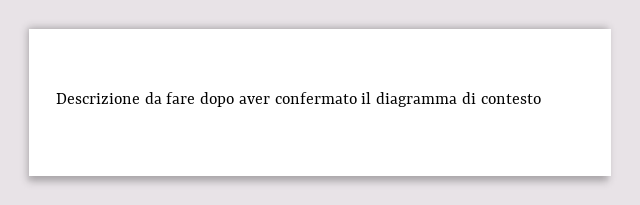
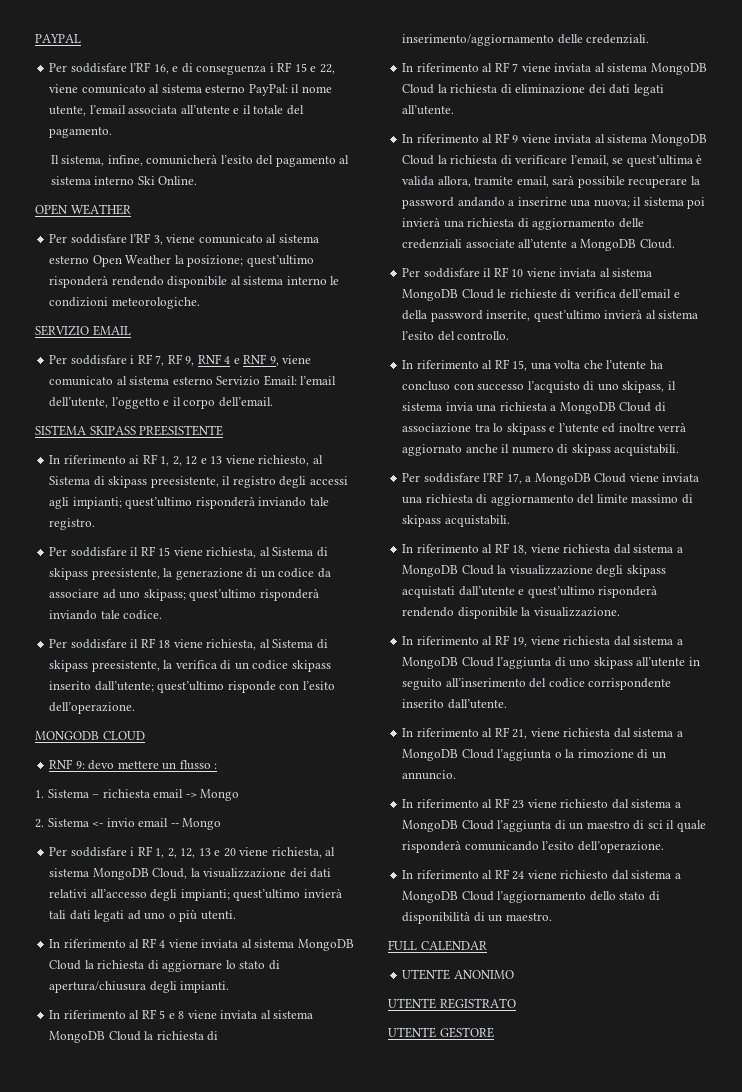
- Descrizione da fare dopo aver confermato il diagramma di contesto
+ PAYPAL
+ Per soddisfare l’RF 16, e di conseguenza i RF 15 e 22, viene comunicato al sistema esterno PayPal: il nome utente, l’email associata all’utente e il totale del pagamento.
+ Il sistema, infine, comunicherà l’esito del pagamento al sistema interno Ski Online.
+ OPEN WEATHER
+ Per soddisfare l’RF 3, viene comunicato al sistema esterno Open Weather la posizione; quest’ultimo risponderà rendendo disponibile al sistema interno le condizioni meteorologiche.
+ SERVIZIO EMAIL
+ Per soddisfare i RF 7, RF 9, RNF 4 e RNF 9, viene comunicato al sistema esterno Servizio Email: l’email dell’utente, l’oggetto e il corpo dell’email.
+ SISTEMA SKIPASS PREESISTENTE
+ In riferimento ai RF 1, 2, 12 e 13 viene richiesto, al Sistema di skipass preesistente, il registro degli accessi agli impianti; quest’ultimo risponderà inviando tale registro.
+ Per soddisfare il RF 15 viene richiesta, al Sistema di skipass preesistente, la generazione di un codice da associare ad uno skipass; quest’ultimo risponderà inviando tale codice.
+ Per soddisfare il RF 18 viene richiesta, al Sistema di skipass preesistente, la verifica di un codice skipass inserito dall’utente; quest’ultimo risponde con l’esito dell’operazione.
+ MONGODB CLOUD
+ RNF 9: devo mettere un flusso :
+ 1. Sistema – richiesta email -> Mongo
+ 2. Sistema <- invio email -- Mongo
+ Per soddisfare i RF 1, 2, 12, 13 e 20 viene richiesta, al sistema MongoDB Cloud, la visualizzazione dei dati relativi all’accesso degli impianti; quest’ultimo invierà tali dati legati ad uno o più utenti.
+ In riferimento al RF 4 viene inviata al sistema MongoDB Cloud la richiesta di aggiornare lo stato di apertura/chiusura degli impianti.
+ In riferimento al RF 5 e 8 viene inviata al sistema MongoDB Cloud la richiesta di inserimento/aggiornamento delle credenziali.
+ In riferimento al RF 7 viene inviata al sistema MongoDB Cloud la richiesta di eliminazione dei dati legati all’utente.
+ In riferimento al RF 9 viene inviata al sistema MongoDB Cloud la richiesta di verificare l’email, se quest’ultima è valida allora, tramite email, sarà possibile recuperare la password andando a inserirne una nuova; il sistema poi invierà una richiesta di aggiornamento delle credenziali associate all’utente a MongoDB Cloud.
+ Per soddisfare il RF 10 viene inviata al sistema MongoDB Cloud le richieste di verifica dell’email e della password inserite, quest’ultimo invierà al sistema l’esito del controllo.
+ In riferimento al RF 15, una volta che l’utente ha concluso con successo l’acquisto di uno skipass, il sistema invia una richiesta a MongoDB Cloud di associazione tra lo skipass e l’utente ed inoltre verrà aggiornato anche il numero di skipass acquistabili.
+ Per soddisfare l’RF 17, a MongoDB Cloud viene inviata una richiesta di aggiornamento del limite massimo di skipass acquistabili.
+ In riferimento al RF 18, viene richiesta dal sistema a MongoDB Cloud la visualizzazione degli skipass acquistati dall’utente e quest’ultimo risponderà rendendo disponibile la visualizzazione.
+ In riferimento al RF 19, viene richiesta dal sistema a MongoDB Cloud l’aggiunta di uno skipass all’utente in seguito all’inserimento del codice corrispondente inserito dall’utente.
+ In riferimento al RF 21, viene richiesta dal sistema a MongoDB Cloud l’aggiunta o la rimozione di un annuncio.
+ In riferimento al RF 23 viene richiesto dal sistema a MongoDB Cloud l’aggiunta di un maestro di sci il quale risponderà comunicando l’esito dell’operazione.
+ In riferimento al RF 24 viene richiesto dal sistema a MongoDB Cloud l’aggiornamento dello stato di disponibilità di un maestro.
+ FULL CALENDAR
+ UTENTE ANONIMO
+ UTENTE REGISTRATO
+ UTENTE GESTORE

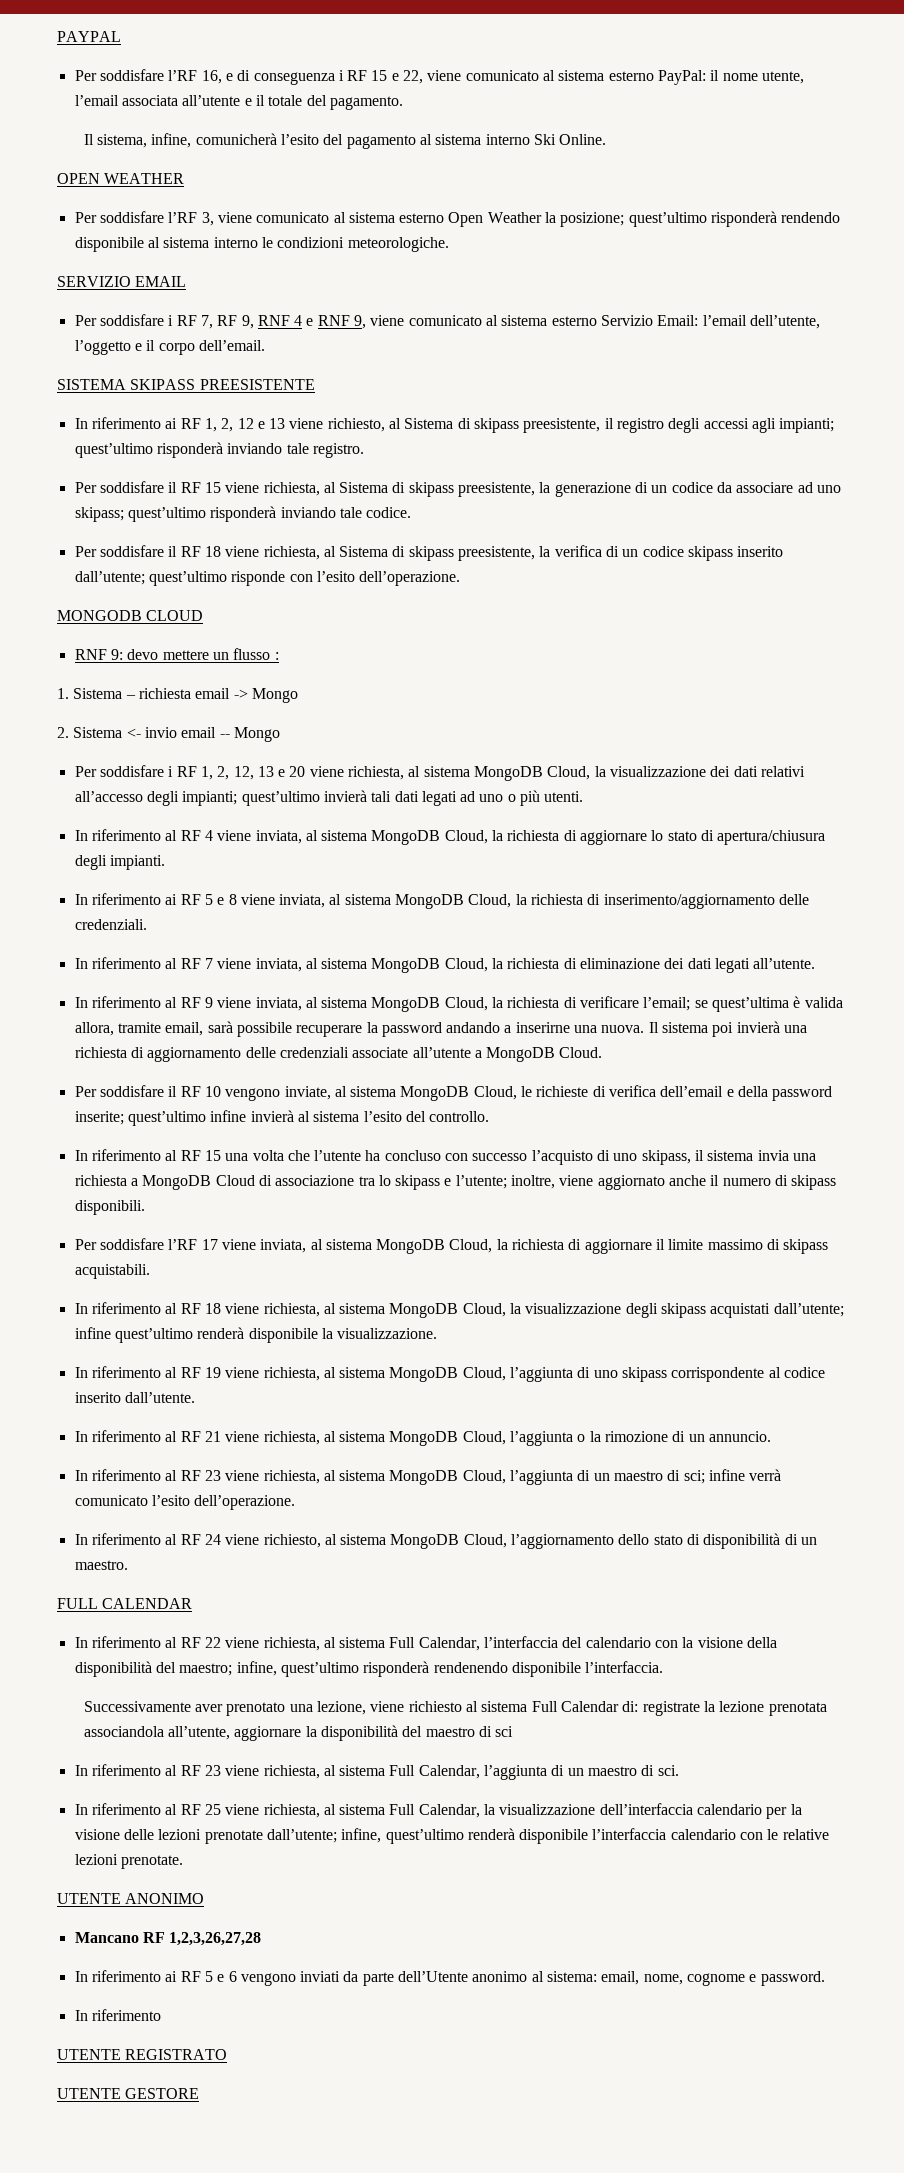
- In riferimento al RF 4 viene inviata al sistema MongoDB Cloud la richiesta di aggiornare lo stato di apertura/chiusura degli impianti.
+ In riferimento al RF 4 viene inviata, al sistema MongoDB Cloud, la richiesta di aggiornare lo stato di apertura/chiusura degli impianti.
- In riferimento al RF 5 e 8 viene inviata al sistema MongoDB Cloud la richiesta di inserimento/aggiornamento delle credenziali.
+ In riferimento ai RF 5 e 8 viene inviata, al sistema MongoDB Cloud, la richiesta di inserimento/aggiornamento delle credenziali.
- In riferimento al RF 7 viene inviata al sistema MongoDB Cloud la richiesta di eliminazione dei dati legati all’utente.
+ In riferimento al RF 7 viene inviata, al sistema MongoDB Cloud, la richiesta di eliminazione dei dati legati all’utente.
- In riferimento al RF 9 viene inviata al sistema MongoDB Cloud la richiesta di verificare l’email, se quest’ultima è valida allora, tramite email, sarà possibile recuperare la password andando a inserirne una nuova; il sistema poi invierà una richiesta di aggiornamento delle credenziali associate all’utente a MongoDB Cloud.
+ In riferimento al RF 9 viene inviata, al sistema MongoDB Cloud, la richiesta di verificare l’email; se quest’ultima è valida allora, tramite email, sarà possibile recuperare la password andando a inserirne una nuova. Il sistema poi invierà una richiesta di aggiornamento delle credenziali associate all’utente a MongoDB Cloud.
- Per soddisfare il RF 10 viene inviata al sistema MongoDB Cloud le richieste di verifica dell’email e della password inserite, quest’ultimo invierà al sistema l’esito del controllo.
+ Per soddisfare il RF 10 vengono inviate, al sistema MongoDB Cloud, le richieste di verifica dell’email e della password inserite; quest’ultimo infine invierà al sistema l’esito del controllo.
- In riferimento al RF 15, una volta che l’utente ha concluso con successo l’acquisto di uno skipass, il sistema invia una richiesta a MongoDB Cloud di associazione tra lo skipass e l’utente ed inoltre verrà aggiornato anche il numero di skipass acquistabili.
- Per soddisfare l’RF 17, a MongoDB Cloud viene inviata una richiesta di aggiornamento del limite massimo di skipass acquistabili.
+ In riferimento al RF 15 una volta che l’utente ha concluso con successo l’acquisto di uno skipass, il sistema invia una richiesta a MongoDB Cloud di associazione tra lo skipass e l’utente; inoltre, viene aggiornato anche il numero di skipass disponibili.
+ Per soddisfare l’RF 17 viene inviata, al sistema MongoDB Cloud, la richiesta di aggiornare il limite massimo di skipass acquistabili.
- In riferimento al RF 18, viene richiesta dal sistema a MongoDB Cloud la visualizzazione degli skipass acquistati dall’utente e quest’ultimo risponderà rendendo disponibile la visualizzazione.
+ In riferimento al RF 18 viene richiesta, al sistema MongoDB Cloud, la visualizzazione degli skipass acquistati dall’utente; infine quest’ultimo renderà disponibile la visualizzazione.
- In riferimento al RF 19, viene richiesta dal sistema a MongoDB Cloud l’aggiunta di uno skipass all’utente in seguito all’inserimento del codice corrispondente inserito dall’utente.
+ In riferimento al RF 19 viene richiesta, al sistema MongoDB Cloud, l’aggiunta di uno skipass corrispondente al codice inserito dall’utente.
- In riferimento al RF 21, viene richiesta dal sistema a MongoDB Cloud l’aggiunta o la rimozione di un annuncio.
+ In riferimento al RF 21 viene richiesta, al sistema MongoDB Cloud, l’aggiunta o la rimozione di un annuncio.
- In riferimento al RF 23 viene richiesto dal sistema a MongoDB Cloud l’aggiunta di un maestro di sci il quale risponderà comunicando l’esito dell’operazione.
+ In riferimento al RF 23 viene richiesta, al sistema MongoDB Cloud, l’aggiunta di un maestro di sci; infine verrà comunicato l’esito dell’operazione.
- In riferimento al RF 24 viene richiesto dal sistema a MongoDB Cloud l’aggiornamento dello stato di disponibilità di un maestro.
+ In riferimento al RF 24 viene richiesto, al sistema MongoDB Cloud, l’aggiornamento dello stato di disponibilità di un maestro.
+ In riferimento al RF 22 viene richiesta, al sistema Full Calendar, l’interfaccia del calendario con la visione della disponibilità del maestro; infine, quest’ultimo risponderà rendenendo disponibile l’interfaccia.
+ Successivamente aver prenotato una lezione, viene richiesto al sistema Full Calendar di: registrate la lezione prenotata associandola all’utente, aggiornare la disponibilità del maestro di sci
+ In riferimento al RF 23 viene richiesta, al sistema Full Calendar, l’aggiunta di un maestro di sci.
+ In riferimento al RF 25 viene richiesta, al sistema Full Calendar, la visualizzazione dell’interfaccia calendario per la visione delle lezioni prenotate dall’utente; infine, quest’ultimo renderà disponibile l’interfaccia calendario con le relative lezioni prenotate.
  UTENTE ANONIMO
+ Mancano RF 1,2,3,26,27,28
+ In riferimento ai RF 5 e 6 vengono inviati da parte dell’Utente anonimo al sistema: email, nome, cognome e password.
+ In riferimento

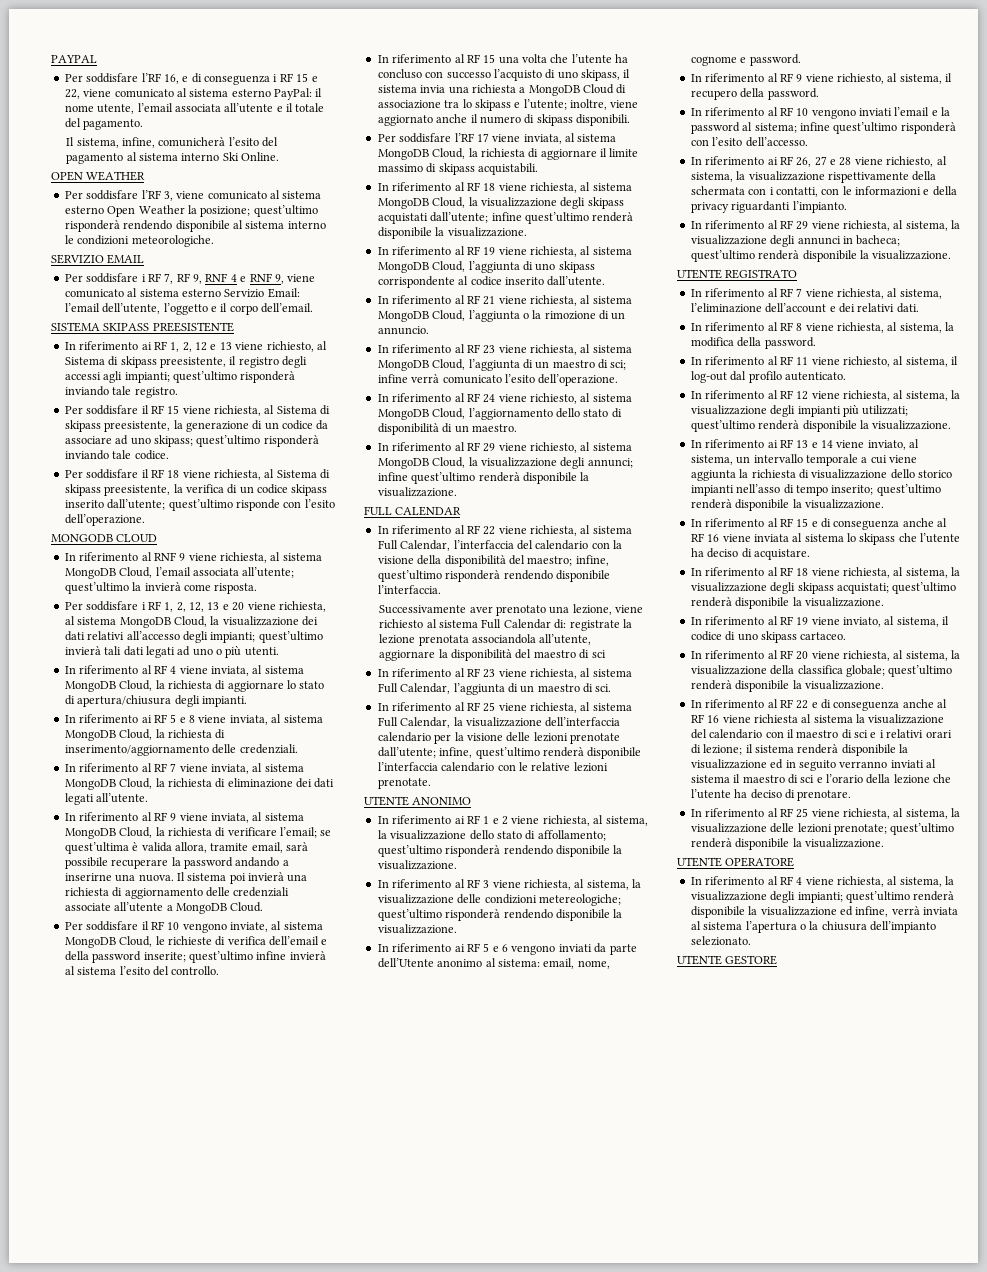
- RNF 9: devo mettere un flusso :
- 1. Sistema – richiesta email -> Mongo
- 2. Sistema <- invio email -- Mongo
+ In riferimento al RNF 9 viene richiesta, al sistema MongoDB Cloud, l’email associata all’utente; quest’ultimo la invierà come risposta.
+ In riferimento al RF 29 viene richiesto, al sistema MongoDB Cloud, la visualizzazione degli annunci; infine quest’ultimo renderà disponibile la visualizzazione.
- In riferimento al RF 22 viene richiesta, al sistema Full Calendar, l’interfaccia del calendario con la visione della disponibilità del maestro; infine, quest’ultimo risponderà rendenendo disponibile l’interfaccia.
+ In riferimento al RF 22 viene richiesta, al sistema Full Calendar, l’interfaccia del calendario con la visione della disponibilità del maestro; infine, quest’ultimo risponderà rendendo disponibile l’interfaccia.
- Mancano RF 1,2,3,26,27,28
+ In riferimento ai RF 1 e 2 viene richiesta, al sistema, la visualizzazione dello stato di affollamento; quest’ultimo risponderà rendendo disponibile la visualizzazione.
+ In riferimento al RF 3 viene richiesta, al sistema, la visualizzazione delle condizioni metereologiche; quest’ultimo risponderà rendendo disponibile la visualizzazione.
  In riferimento ai RF 5 e 6 vengono inviati da parte dell’Utente anonimo al sistema: email, nome, cognome e password.
- In riferimento
+ In riferimento al RF 9 viene richiesto, al sistema, il recupero della password.
+ In riferimento al RF 10 vengono inviati l’email e la password al sistema; infine quest’ultimo risponderà con l’esito dell’accesso.
+ In riferimento ai RF 26, 27 e 28 viene richiesto, al sistema, la visualizzazione rispettivamente della schermata con i contatti, con le informazioni e della privacy riguardanti l’impianto.
+ In riferimento al RF 29 viene richiesta, al sistema, la visualizzazione degli annunci in bacheca; quest’ultimo renderà disponibile la visualizzazione.
  UTENTE REGISTRATO
+ In riferimento al RF 7 viene richiesta, al sistema, l’eliminazione dell’account e dei relativi dati.
+ In riferimento al RF 8 viene richiesta, al sistema, la modifica della password.
+ In riferimento al RF 11 viene richiesto, al sistema, il log-out dal profilo autenticato.
+ In riferimento al RF 12 viene richiesta, al sistema, la visualizzazione degli impianti più utilizzati; quest’ultimo renderà disponibile la visualizzazione.
+ In riferimento ai RF 13 e 14 viene inviato, al sistema, un intervallo temporale a cui viene aggiunta la richiesta di visualizzazione dello storico impianti nell’asso di tempo inserito; quest’ultimo renderà disponibile la visualizzazione.
+ In riferimento al RF 15 e di conseguenza anche al RF 16 viene inviata al sistema lo skipass che l’utente ha deciso di acquistare.
+ In riferimento al RF 18 viene richiesta, al sistema, la visualizzazione degli skipass acquistati; quest’ultimo renderà disponibile la visualizzazione.
+ In riferimento al RF 19 viene inviato, al sistema, il codice di uno skipass cartaceo.
+ In riferimento al RF 20 viene richiesta, al sistema, la visualizzazione della classifica globale; quest’ultimo renderà disponibile la visualizzazione.
+ In riferimento al RF 22 e di conseguenza anche al RF 16 viene richiesta al sistema la visualizzazione del calendario con il maestro di sci e i relativi orari di lezione; il sistema renderà disponibile la visualizzazione ed in seguito verranno inviati al sistema il maestro di sci e l’orario della lezione che l’utente ha deciso di prenotare.
+ In riferimento al RF 25 viene richiesta, al sistema, la visualizzazione delle lezioni prenotate; quest’ultimo renderà disponibile la visualizzazione.
+ UTENTE OPERATORE
+ In riferimento al RF 4 viene richiesta, al sistema, la visualizzazione degli impianti; quest’ultimo renderà disponibile la visualizzazione ed infine, verrà inviata al sistema l’apertura o la chiusura dell’impianto selezionato.

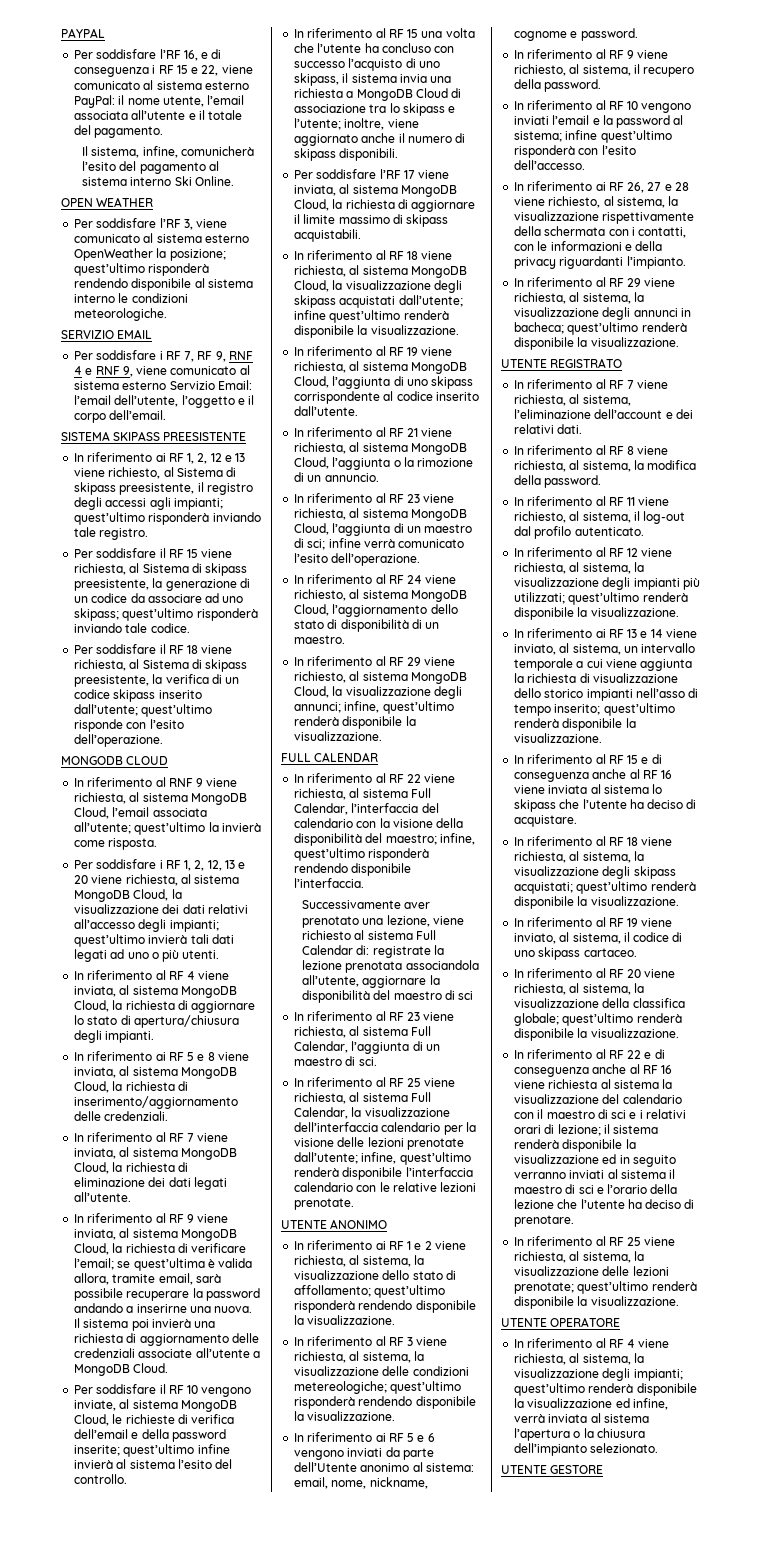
- Per soddisfare l’RF 3, viene comunicato al sistema esterno Open Weather la posizione; quest’ultimo risponderà rendendo disponibile al sistema interno le condizioni meteorologiche.
+ Per soddisfare l’RF 3, viene comunicato al sistema esterno OpenWeather la posizione; quest’ultimo risponderà rendendo disponibile al sistema interno le condizioni meteorologiche.
- In riferimento al RF 29 viene richiesto, al sistema MongoDB Cloud, la visualizzazione degli annunci; infine quest’ultimo renderà disponibile la visualizzazione.
+ In riferimento al RF 29 viene richiesto, al sistema MongoDB Cloud, la visualizzazione degli annunci; infine, quest’ultimo renderà disponibile la visualizzazione.
- In riferimento ai RF 5 e 6 vengono inviati da parte dell’Utente anonimo al sistema: email, nome, cognome e password.
+ In riferimento ai RF 5 e 6 vengono inviati da parte dell’Utente anonimo al sistema: email, nome, nickname, cognome e password.

